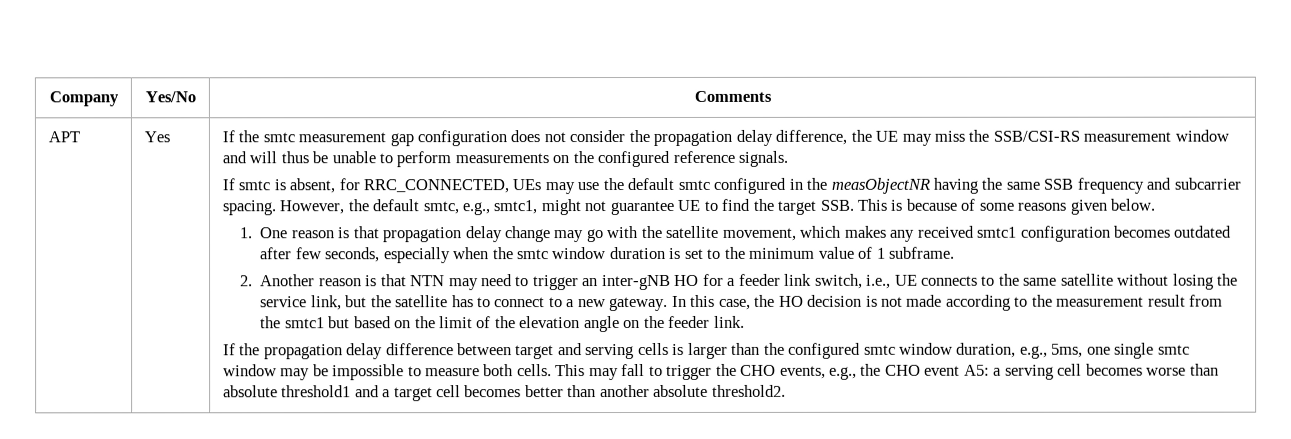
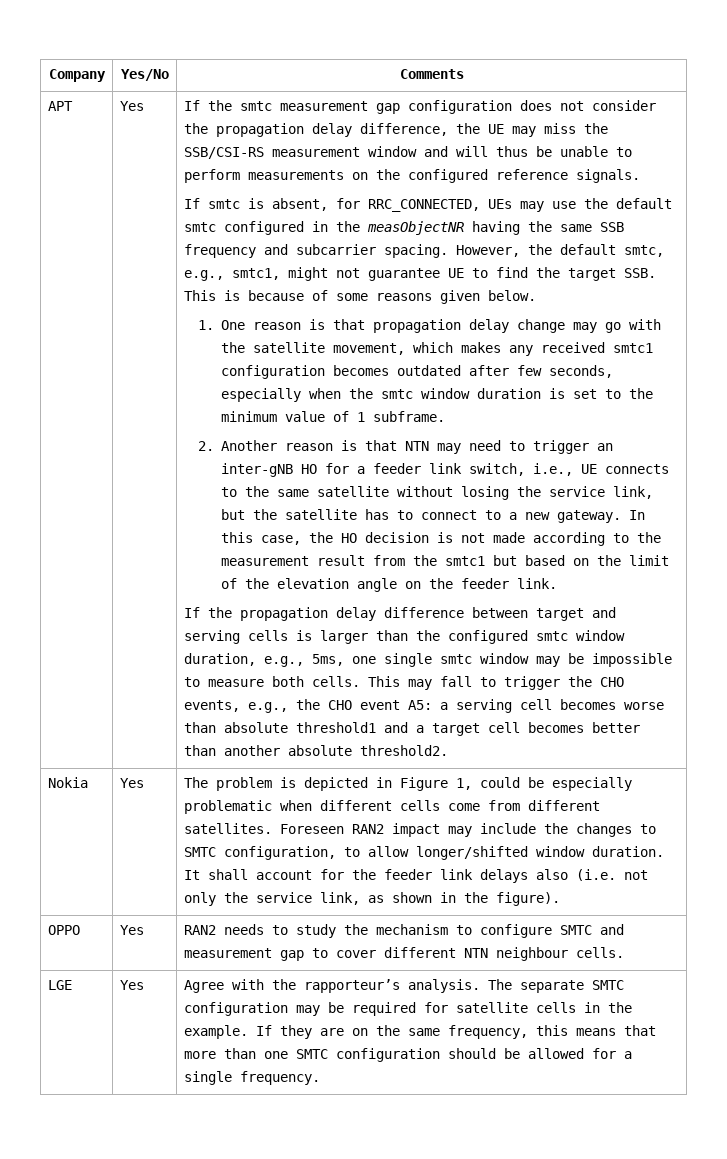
+ Nokia | Yes | The problem is depicted in Figure 1, could be especially problematic when different cells come from different satellites. Foreseen RAN2 impact may include the changes to SMTC configuration, to allow longer/shifted window duration. It shall account for the feeder link delays also (i.e. not only the service link, as shown in the figure).
+ OPPO | Yes | RAN2 needs to study the mechanism to configure SMTC and measurement gap to cover different NTN neighbour cells.
+ LGE | Yes | Agree with the rapporteur’s analysis. The separate SMTC configuration may be required for satellite cells in the example. If they are on the same frequency, this means that more than one SMTC configuration should be allowed for a single frequency.

